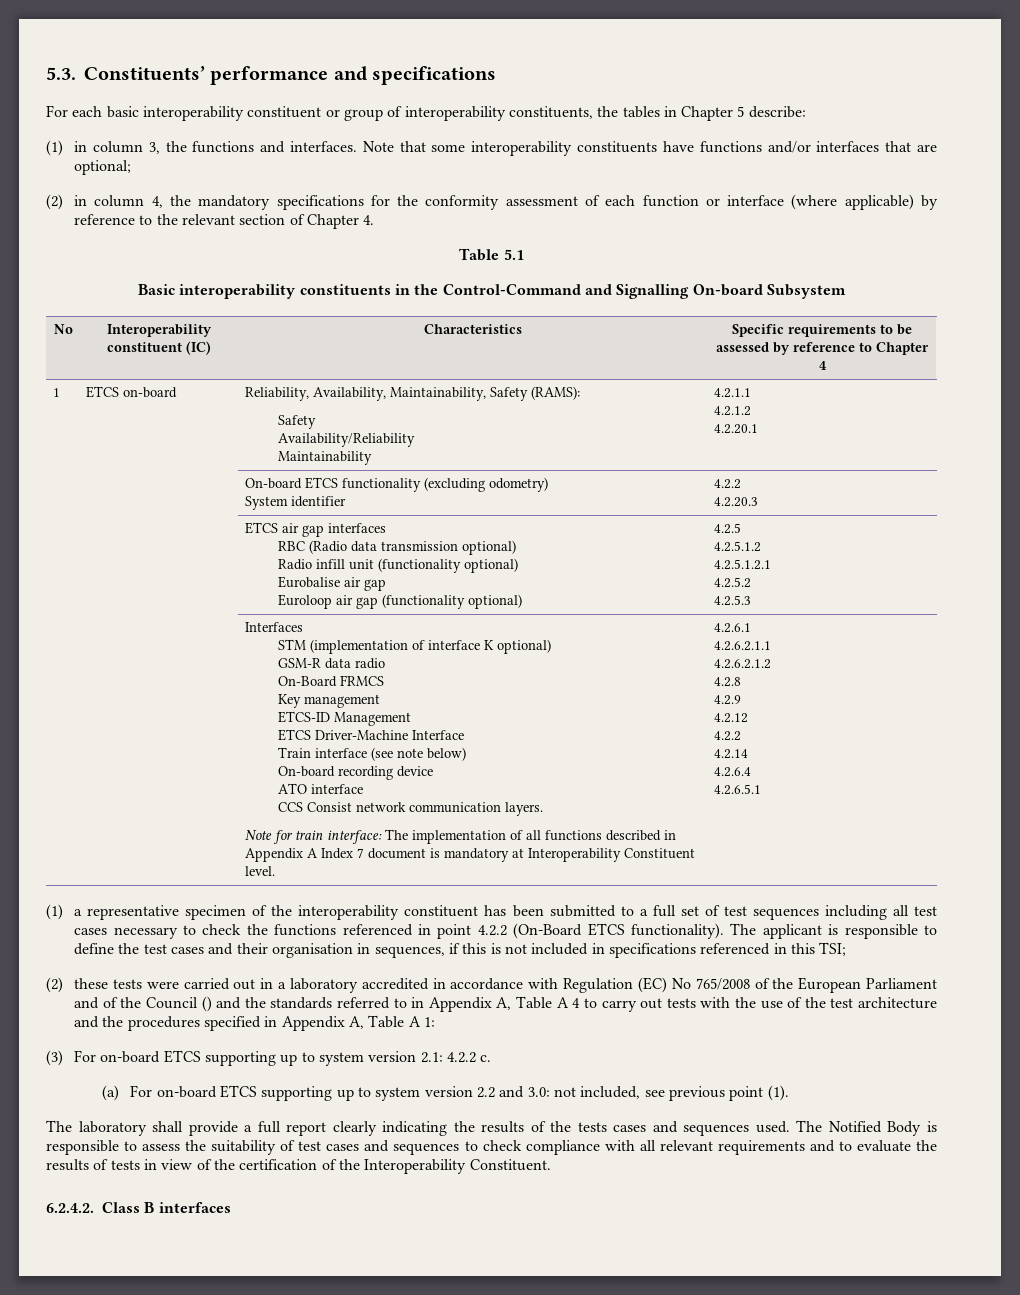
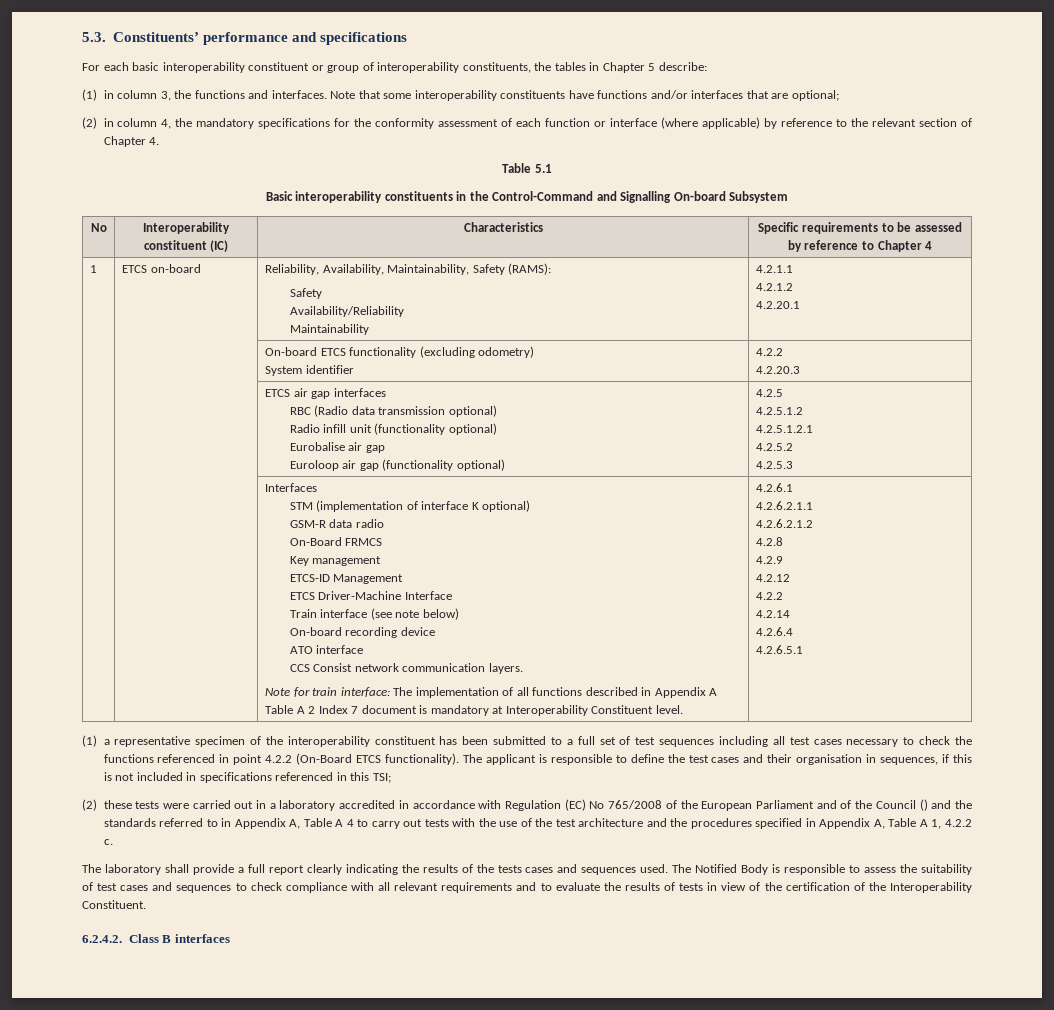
- Note for train interface: The implementation of all functions described in Appendix A Index 7 document is mandatory at Interoperability Constituent level.
+ Note for train interface: The implementation of all functions described in Appendix A Table A 2 Index 7 document is mandatory at Interoperability Constituent level.
- (2) these tests were carried out in a laboratory accredited in accordance with Regulation (EC) No 765/2008 of the European Parliament and of the Council () and the standards referred to in Appendix A, Table A 4 to carry out tests with the use of the test architecture and the procedures specified in Appendix A, Table A 1:
- (3) For on-board ETCS supporting up to system version 2.1: 4.2.2 c.
- (a) For on-board ETCS supporting up to system version 2.2 and 3.0: not included, see previous point (1).
+ (2) these tests were carried out in a laboratory accredited in accordance with Regulation (EC) No 765/2008 of the European Parliament and of the Council () and the standards referred to in Appendix A, Table A 4 to carry out tests with the use of the test architecture and the procedures specified in Appendix A, Table A 1, 4.2.2 c.

